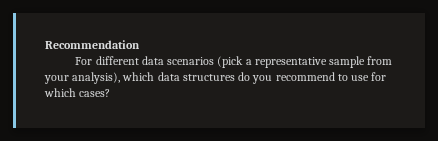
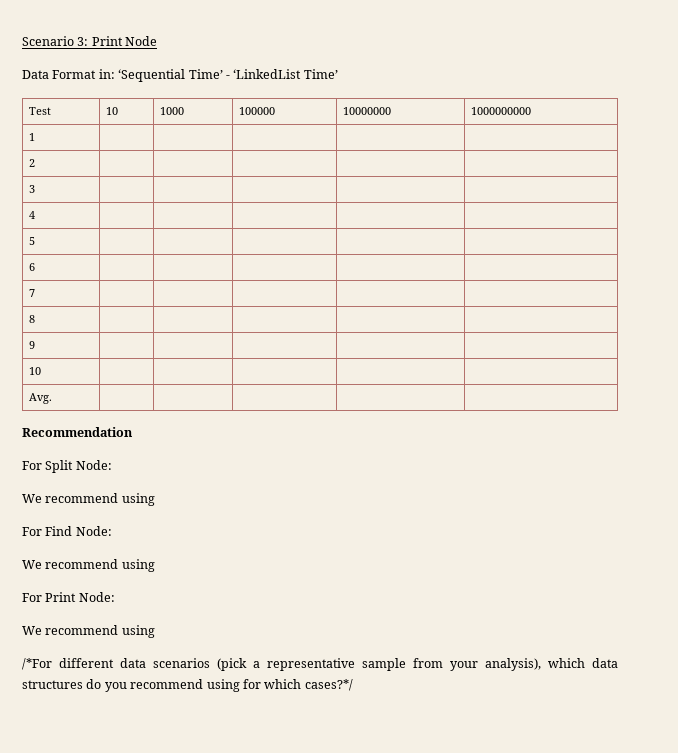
+ Scenario 3: Print Node
+ Data Format in: ‘Sequential Time’ - ‘LinkedList Time’
+ Test | 10 | 1000 | 100000 | 10000000 | 1000000000
+ 1 | | | | |
+ 2 | | | | |
+ 3 | | | | |
+ 4 | | | | |
+ 5 | | | | |
+ 6 | | | | |
+ 7 | | | | |
+ 8 | | | | |
+ 9 | | | | |
+ 10 | | | | |
+ Avg. | | | | |
  Recommendation
- For different data scenarios (pick a representative sample from your analysis), which data structures do you recommend to use for which cases?
+ For Split Node:
+ We recommend using
+ For Find Node:
+ We recommend using
+ For Print Node:
+ We recommend using
+ /*For different data scenarios (pick a representative sample from your analysis), which data structures do you recommend using for which cases?*/

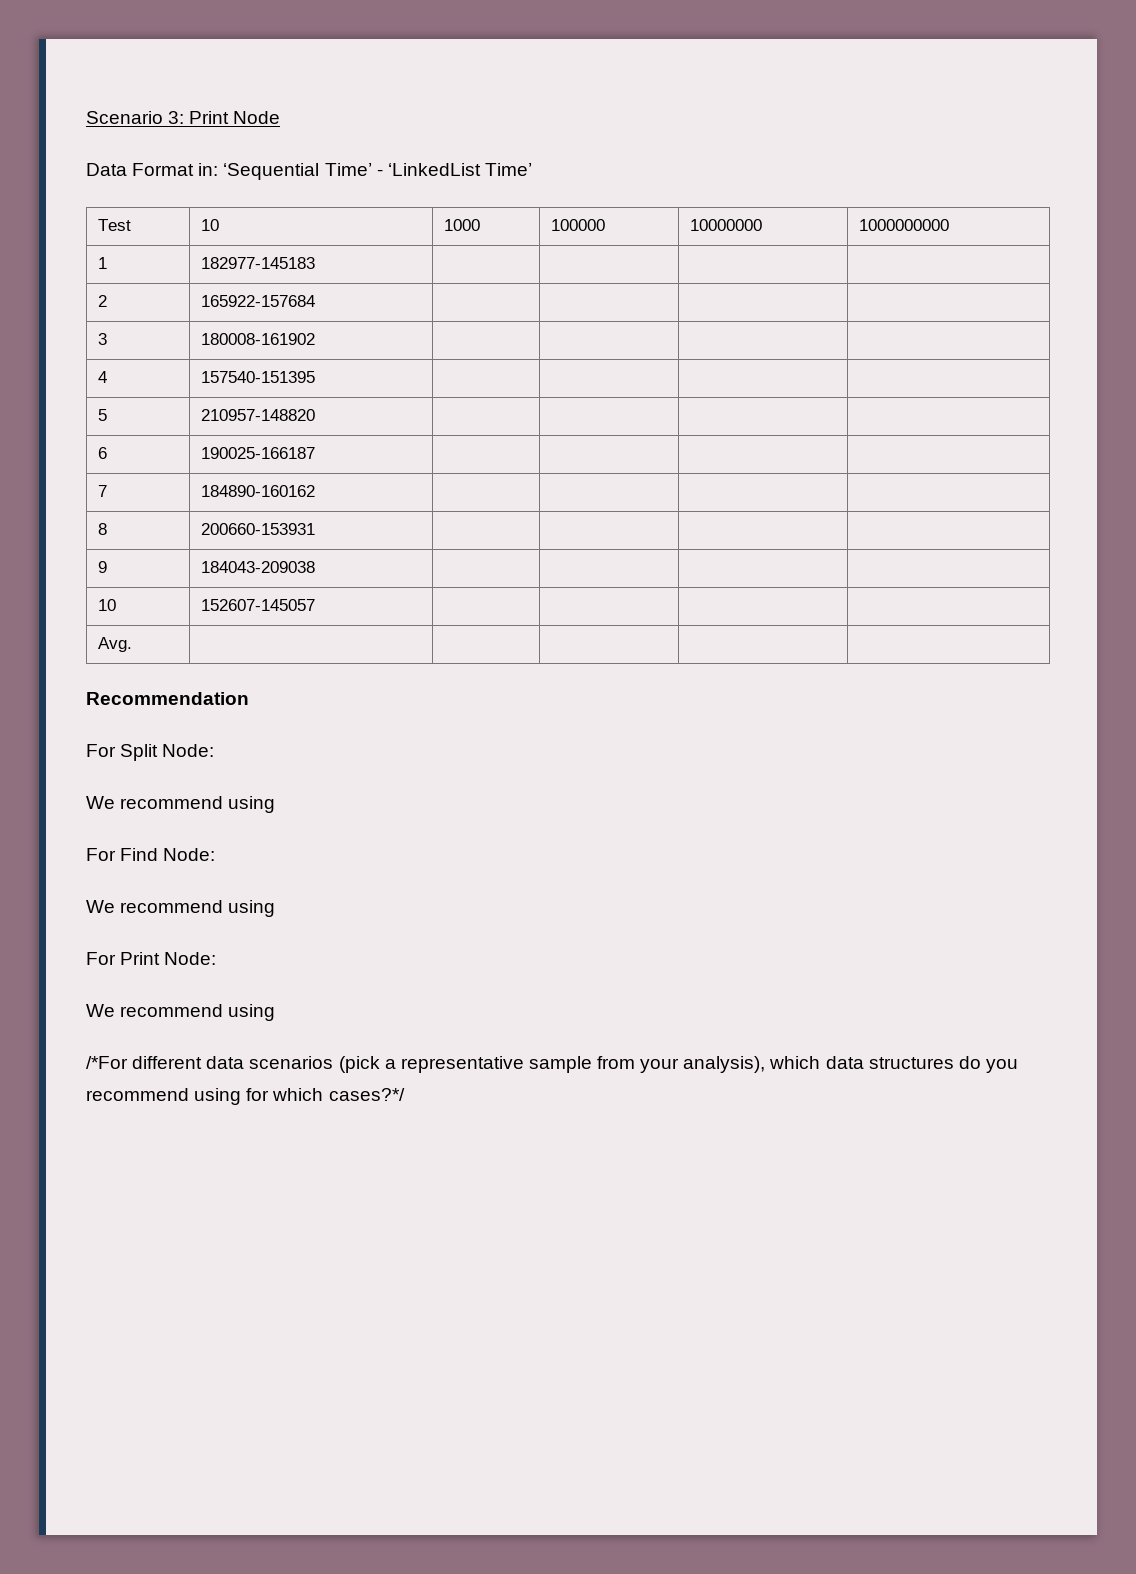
- 1 | | | | |
+ 1 | 182977-145183 | | | |
- 2 | | | | |
+ 2 | 165922-157684 | | | |
- 3 | | | | |
+ 3 | 180008-161902 | | | |
- 4 | | | | |
+ 4 | 157540-151395 | | | |
- 5 | | | | |
+ 5 | 210957-148820 | | | |
- 6 | | | | |
+ 6 | 190025-166187 | | | |
- 7 | | | | |
+ 7 | 184890-160162 | | | |
- 8 | | | | |
+ 8 | 200660-153931 | | | |
- 9 | | | | |
- 10 | | | | |
+ 9 | 184043-209038 | | | |
+ 10 | 152607-145057 | | | |

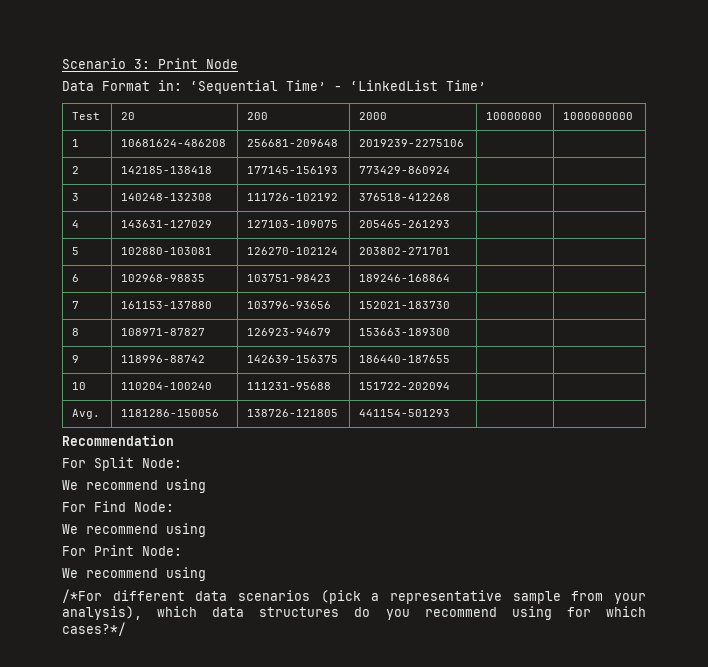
- Test | 10 | 1000 | 100000 | 10000000 | 1000000000
+ Test | 20 | 200 | 2000 | 10000000 | 1000000000
- 1 | 182977-145183 | | | |
- 2 | 165922-157684 | | | |
- 3 | 180008-161902 | | | |
- 4 | 157540-151395 | | | |
- 5 | 210957-148820 | | | |
- 6 | 190025-166187 | | | |
- 7 | 184890-160162 | | | |
- 8 | 200660-153931 | | | |
- 9 | 184043-209038 | | | |
- 10 | 152607-145057 | | | |
- Avg. | | | | |
+ 1 | 10681624-486208 | 256681-209648 | 2019239-2275106 | |
+ 2 | 142185-138418 | 177145-156193 | 773429-860924 | |
+ 3 | 140248-132308 | 111726-102192 | 376518-412268 | |
+ 4 | 143631-127029 | 127103-109075 | 205465-261293 | |
+ 5 | 102880-103081 | 126270-102124 | 203802-271701 | |
+ 6 | 102968-98835 | 103751-98423 | 189246-168864 | |
+ 7 | 161153-137880 | 103796-93656 | 152021-183730 | |
+ 8 | 108971-87827 | 126923-94679 | 153663-189300 | |
+ 9 | 118996-88742 | 142639-156375 | 186440-187655 | |
+ 10 | 110204-100240 | 111231-95688 | 151722-202094 | |
+ Avg. | 1181286-150056 | 138726-121805 | 441154-501293 | |

